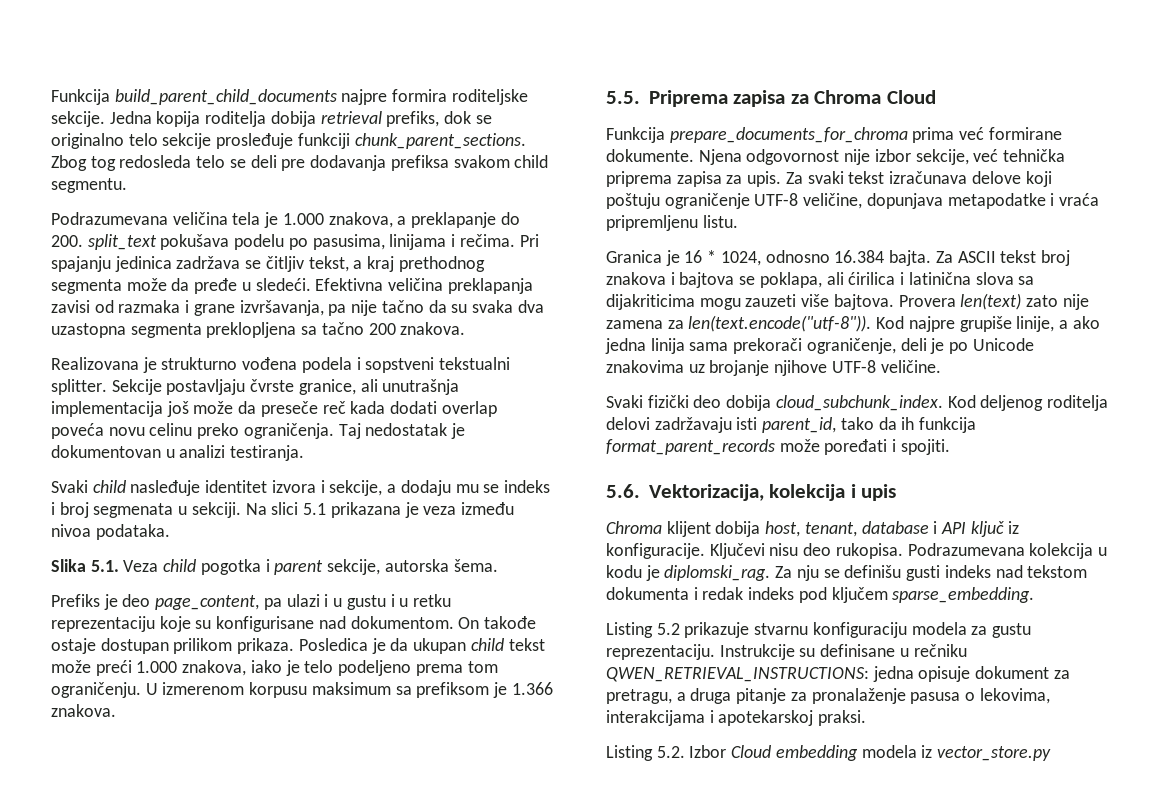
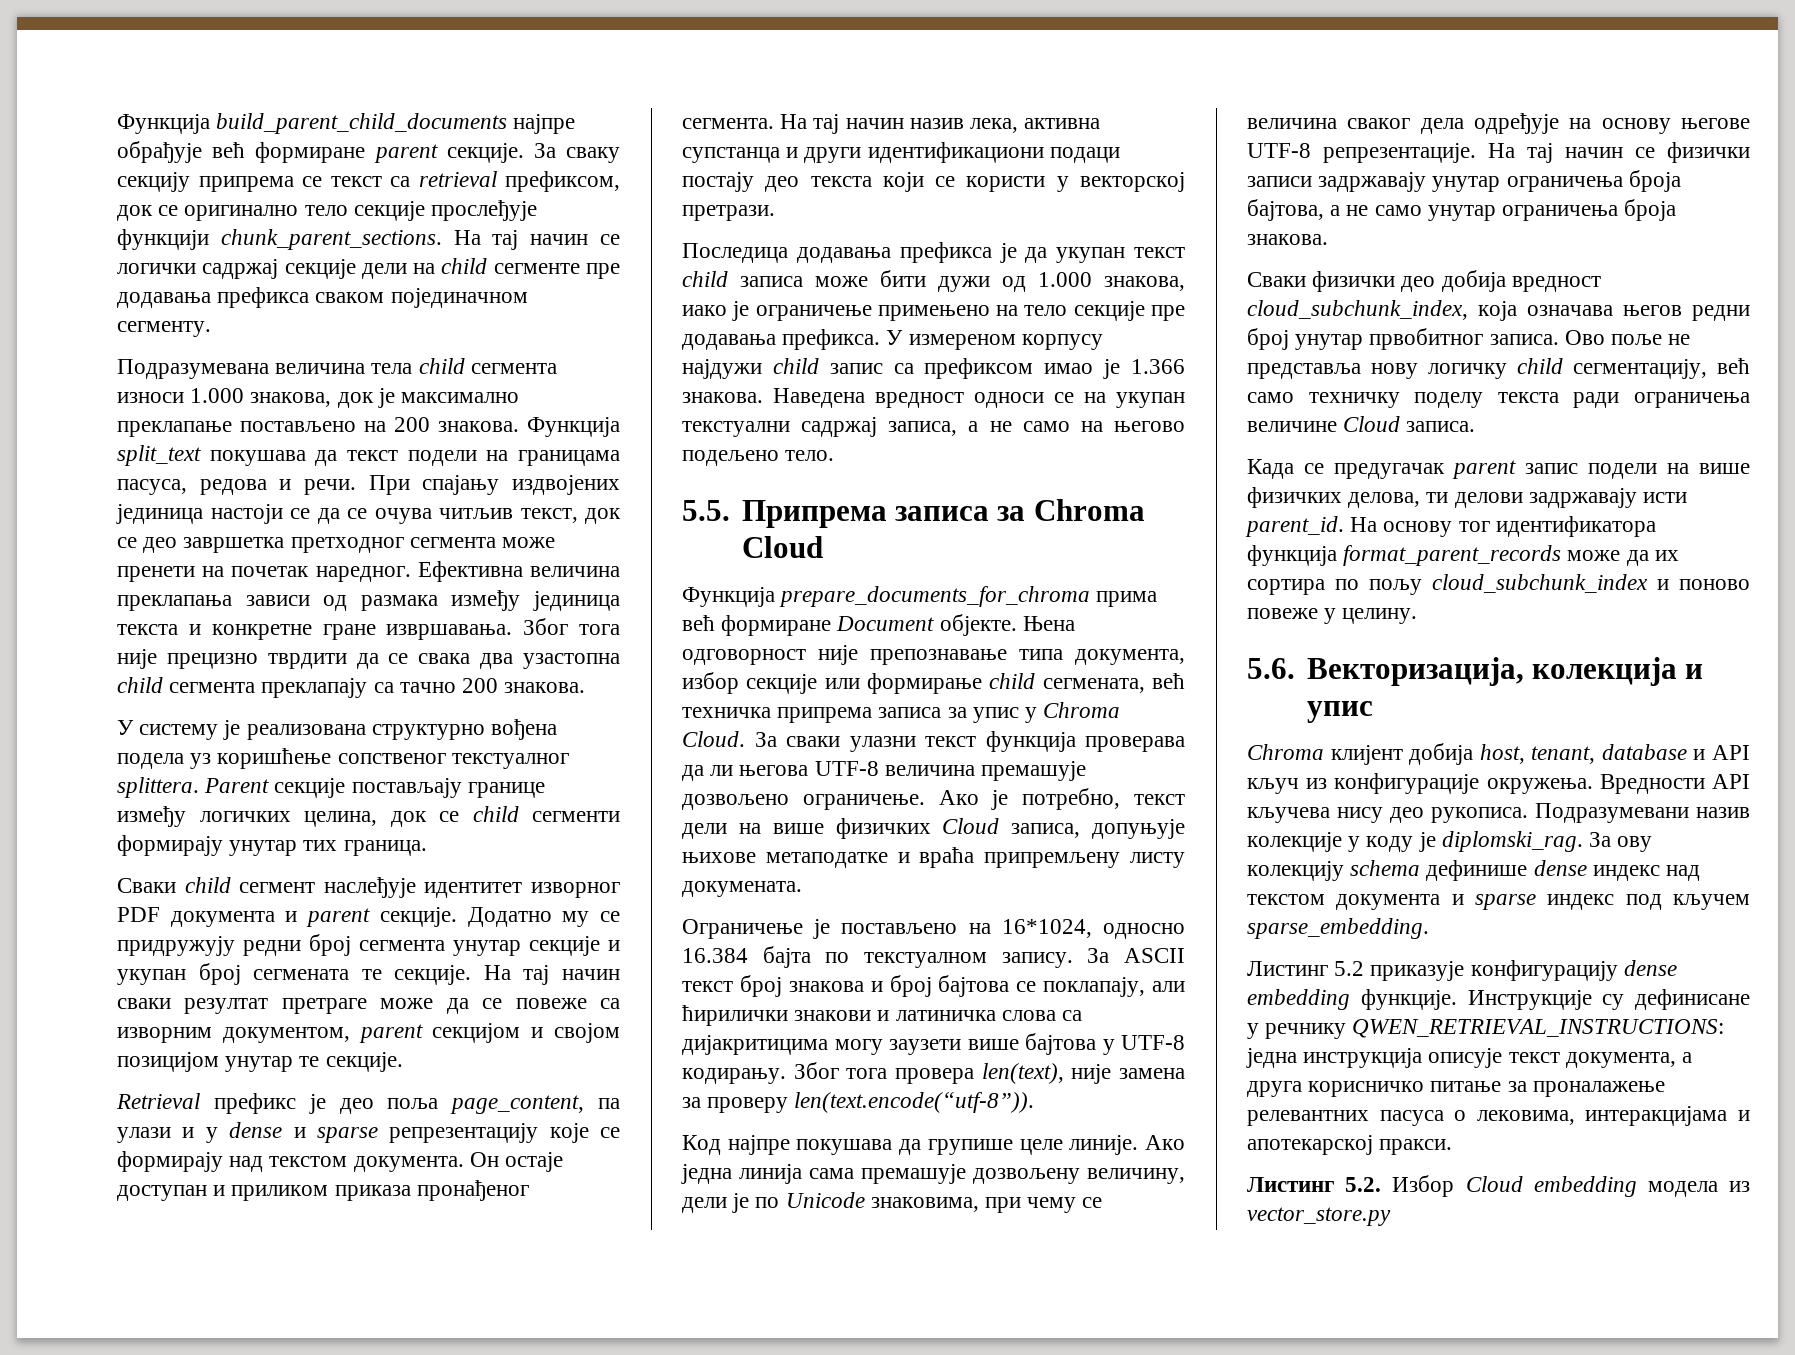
- Funkcija build_parent_child_documents najpre formira roditeljske sekcije. Jedna kopija roditelja dobija retrieval prefiks, dok se originalno telo sekcije prosleđuje funkciji chunk_parent_sections. Zbog tog redosleda telo se deli pre dodavanja prefiksa svakom child segmentu.
- Podrazumevana veličina tela je 1.000 znakova, a preklapanje do 200. split_text pokušava podelu po pasusima, linijama i rečima. Pri spajanju jedinica zadržava se čitljiv tekst, a kraj prethodnog segmenta može da pređe u sledeći. Efektivna veličina preklapanja zavisi od razmaka i grane izvršavanja, pa nije tačno da su svaka dva uzastopna segmenta preklopljena sa tačno 200 znakova.
- Realizovana je strukturno vođena podela i sopstveni tekstualni splitter. Sekcije postavljaju čvrste granice, ali unutrašnja implementacija još može da preseče reč kada dodati overlap poveća novu celinu preko ograničenja. Taj nedostatak je dokumentovan u analizi testiranja.
- Svaki child nasleđuje identitet izvora i sekcije, a dodaju mu se indeks i broj segmenata u sekciji. Na slici 5.1 prikazana je veza između nivoa podataka.
- Slika 5.1. Veza child pogotka i parent sekcije, autorska šema.
- Prefiks je deo page_content, pa ulazi i u gustu i u retku reprezentaciju koje su konfigurisane nad dokumentom. On takođe ostaje dostupan prilikom prikaza. Posledica je da ukupan child tekst može preći 1.000 znakova, iako je telo podeljeno prema tom ograničenju. U izmerenom korpusu maksimum sa prefiksom je 1.366 znakova.
- 5.5. Priprema zapisa za Chroma Cloud
- Funkcija prepare_documents_for_chroma prima već formirane dokumente. Njena odgovornost nije izbor sekcije, već tehnička priprema zapisa za upis. Za svaki tekst izračunava delove koji poštuju ograničenje UTF-8 veličine, dopunjava metapodatke i vraća pripremljenu listu.
- Granica je 16 * 1024, odnosno 16.384 bajta. Za ASCII tekst broj znakova i bajtova se poklapa, ali ćirilica i latinična slova sa dijakriticima mogu zauzeti više bajtova. Provera len(text) zato nije zamena za len(text.encode("utf-8")). Kod najpre grupiše linije, a ako jedna linija sama prekorači ograničenje, deli je po Unicode znakovima uz brojanje njihove UTF-8 veličine.
- Svaki fizički deo dobija cloud_subchunk_index. Kod deljenog roditelja delovi zadržavaju isti parent_id, tako da ih funkcija format_parent_records može poređati i spojiti.
- 5.6. Vektorizacija, kolekcija i upis
- Chroma klijent dobija host, tenant, database i API ključ iz konfiguracije. Ključevi nisu deo rukopisa. Podrazumevana kolekcija u kodu je diplomski_rag. Za nju se definišu gusti indeks nad tekstom dokumenta i redak indeks pod ključem sparse_embedding.
- Listing 5.2 prikazuje stvarnu konfiguraciju modela za gustu reprezentaciju. Instrukcije su definisane u rečniku QWEN_RETRIEVAL_INSTRUCTIONS: jedna opisuje dokument za pretragu, a druga pitanje za pronalaženje pasusa o lekovima, interakcijama i apotekarskoj praksi.
- Listing 5.2. Izbor Cloud embedding modela iz vector_store.py
+ Функција build_parent_child_documents најпре обрађује већ формиране parent секције. За сваку секцију припрема се текст са retrieval префиксом, док се оригинално тело секције прослеђује функцији chunk_parent_sections. На тај начин се логички садржај секције дели на child сегменте пре додавања префикса сваком појединачном сегменту.
+ Подразумевана величина тела child сегмента износи 1.000 знакова, док је максимално преклапање постављено на 200 знакова. Функција split_text покушава да текст подели на границама пасуса, редова и речи. При спајању издвојених јединица настоји се да се очува читљив текст, док се део завршетка претходног сегмента може пренети на почетак наредног. Ефективна величина преклапања зависи од размака између јединица текста и конкретне гране извршавања. Због тога није прецизно тврдити да се свака два узастопна child сегмента преклапају са тачно 200 знакова.
+ У систему је реализована структурно вођена подела уз коришћење сопственог текстуалног splittera. Parent секције постављају границе између логичких целина, док се child сегменти формирају унутар тих граница.
+ Сваки child сегмент наслеђује идентитет изворног PDF документа и parent секције. Додатно му се придружују редни број сегмента унутар секције и укупан број сегмената те секције. На тај начин сваки резултат претраге може да се повеже са изворним документом, parent секцијом и својом позицијом унутар те секције.
+ Retrieval префикс је део поља page_content, па улази и у dense и sparse репрезентацију које се формирају над текстом документа. Он остаје доступан и приликом приказа пронађеног сегмента. На тај начин назив лека, активна супстанца и други идентификациони подаци постају део текста који се користи у векторској претрази.
+ Последица додавања префикса је да укупан текст child записа може бити дужи од 1.000 знакова, иако је ограничење примењено на тело секције пре додавања префикса. У измереном корпусу најдужи child запис са префиксом имао је 1.366 знакова. Наведена вредност односи се на укупан текстуални садржај записа, а не само на његово подељено тело.
+ 5.5. Припрема записа за Chroma Cloud
+ Функција prepare_documents_for_chroma прима већ формиране Document објекте. Њена одговорност није препознавање типа документа, избор секције или формирање child сегмената, већ техничка припрема записа за упис у Chroma Cloud. За сваки улазни текст функција проверава да ли његова UTF-8 величина премашује дозвољено ограничење. Ако је потребно, текст дели на више физичких Cloud записа, допуњује њихове метаподатке и враћа припремљену листу докумената.
+ Ограничење је постављено на 16*1024, односно 16.384 бајта по текстуалном запису. За ASCII текст број знакова и број бајтова се поклапају, али ћирилички знакови и латиничка слова са дијакритицима могу заузети више бајтова у UTF-8 кодирању. Због тога провера len(text), није замена за проверу len(text.encode(“utf-8”)).
+ Код најпре покушава да групише целе линије. Ако једна линија сама премашује дозвољену величину, дели је по Unicode знаковима, при чему се величина сваког дела одређује на основу његове UTF-8 репрезентације. На тај начин се физички записи задржавају унутар ограничења броја бајтова, а не само унутар ограничења броја знакова.
+ Сваки физички део добија вредност cloud_subchunk_index, која означава његов редни број унутар првобитног записа. Ово поље не представља нову логичку child сегментацију, већ само техничку поделу текста ради ограничења величине Cloud записа.
+ Када се предугачак parent запис подели на више физичких делова, ти делови задржавају исти parent_id. На основу тог идентификатора функција format_parent_records може да их сортира по пољу cloud_subchunk_index и поново повеже у целину.
+ 5.6. Векторизација, колекција и упис
+ Chroma клијент добија host, tenant, database и API кључ из конфигурације окружења. Вредности API кључева нису део рукописа. Подразумевани назив колекције у коду је diplomski_rag. За ову колекцију schema дефинише dense индекс над текстом документа и sparse индекс под кључем sparse_embedding.
+ Листинг 5.2 приказује конфигурацију dense embedding функције. Инструкције су дефинисане у речнику QWEN_RETRIEVAL_INSTRUCTIONS: једна инструкција описује текст документа, а друга корисничко питање за проналажење релевантних пасуса о лековима, интеракцијама и апотекарској пракси.
+ Листинг 5.2. Избор Cloud embedding модела из vector_store.py

